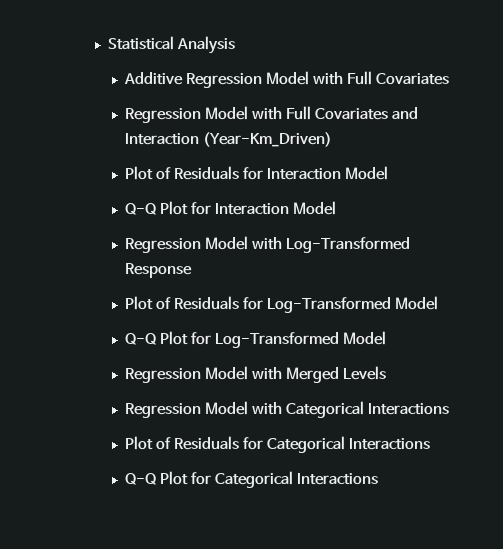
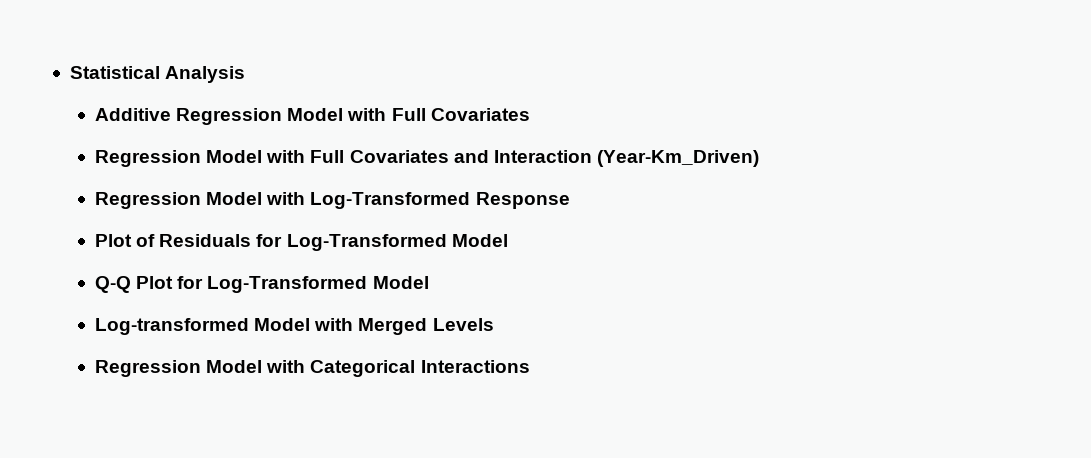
- Plot of Residuals for Interaction Model
- Q-Q Plot for Interaction Model
- Regression Model with Merged Levels
+ Log-transformed Model with Merged Levels
- Plot of Residuals for Categorical Interactions
- Q-Q Plot for Categorical Interactions

